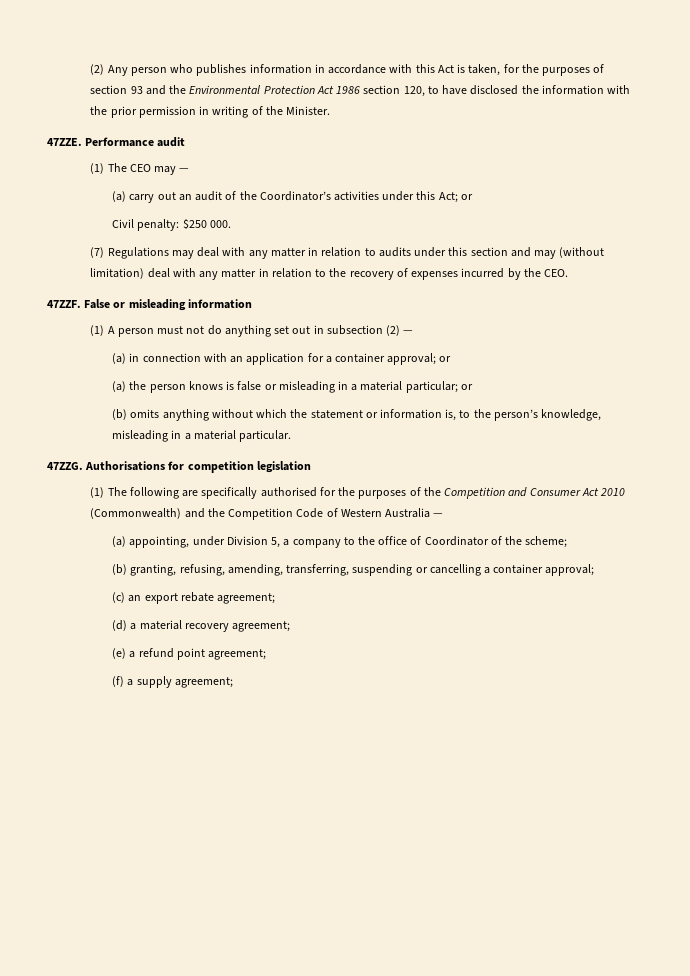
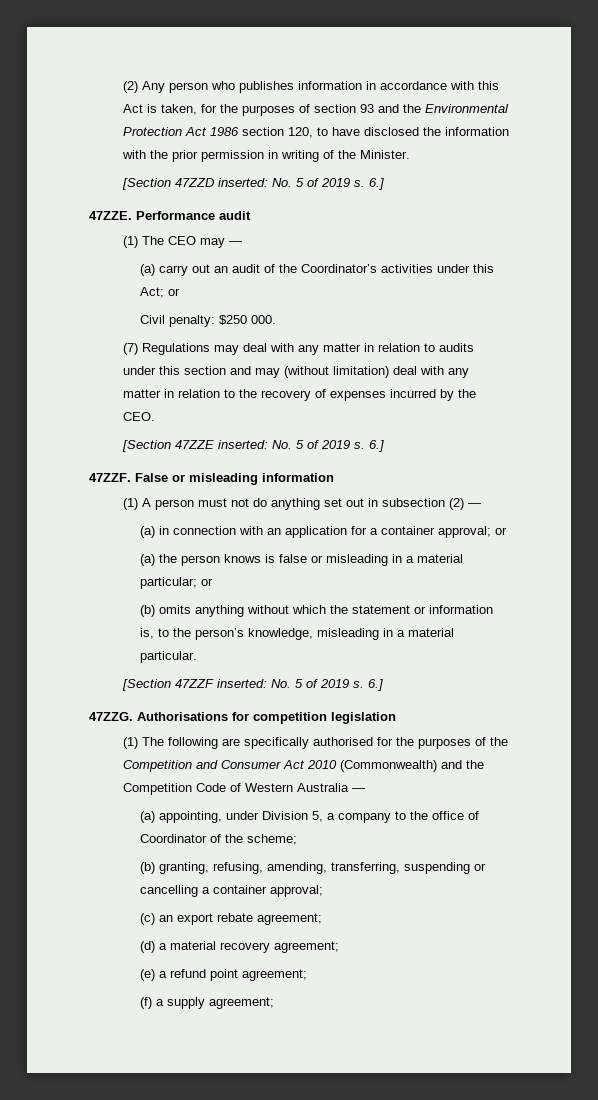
+ [Section 47ZZD inserted: No. 5 of 2019 s. 6.]
+ [Section 47ZZE inserted: No. 5 of 2019 s. 6.]
+ [Section 47ZZF inserted: No. 5 of 2019 s. 6.]

